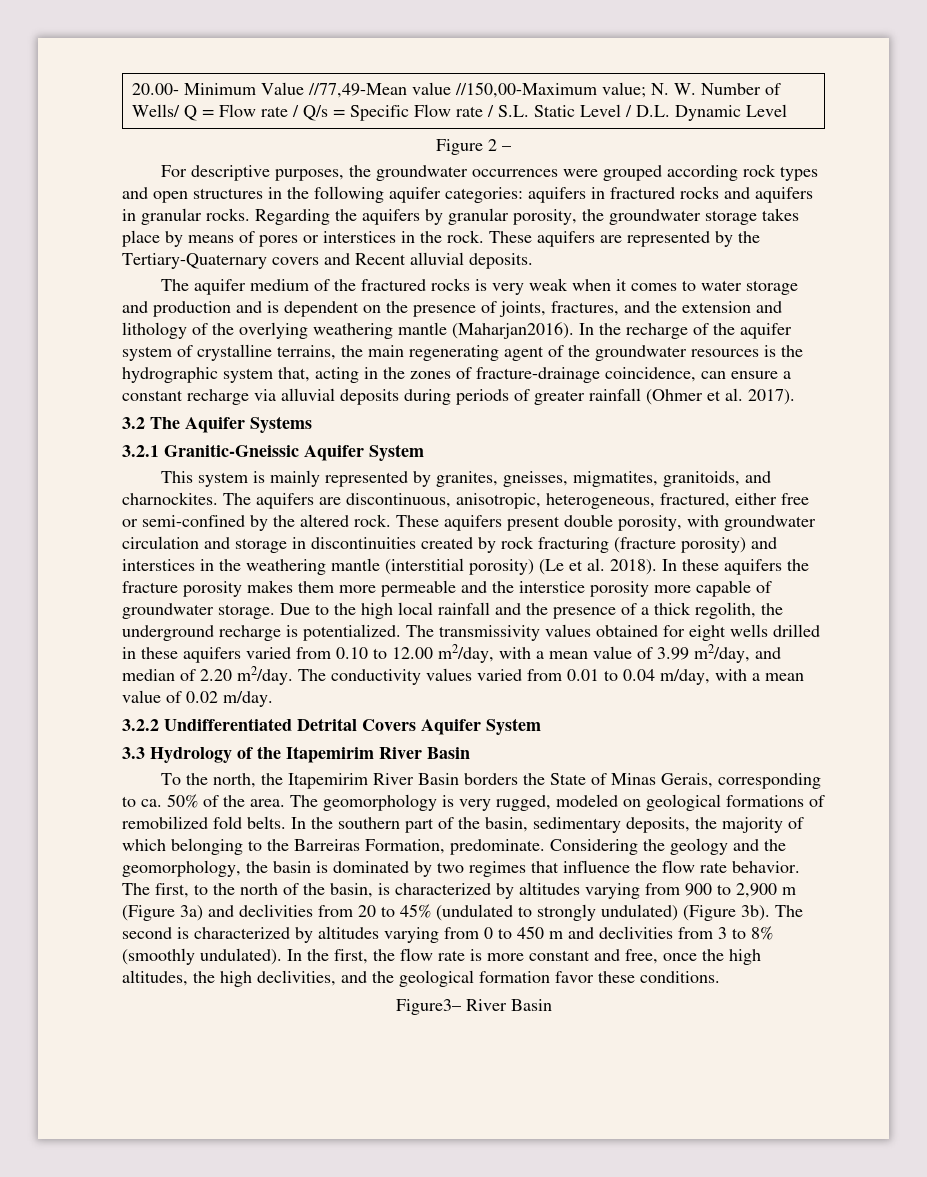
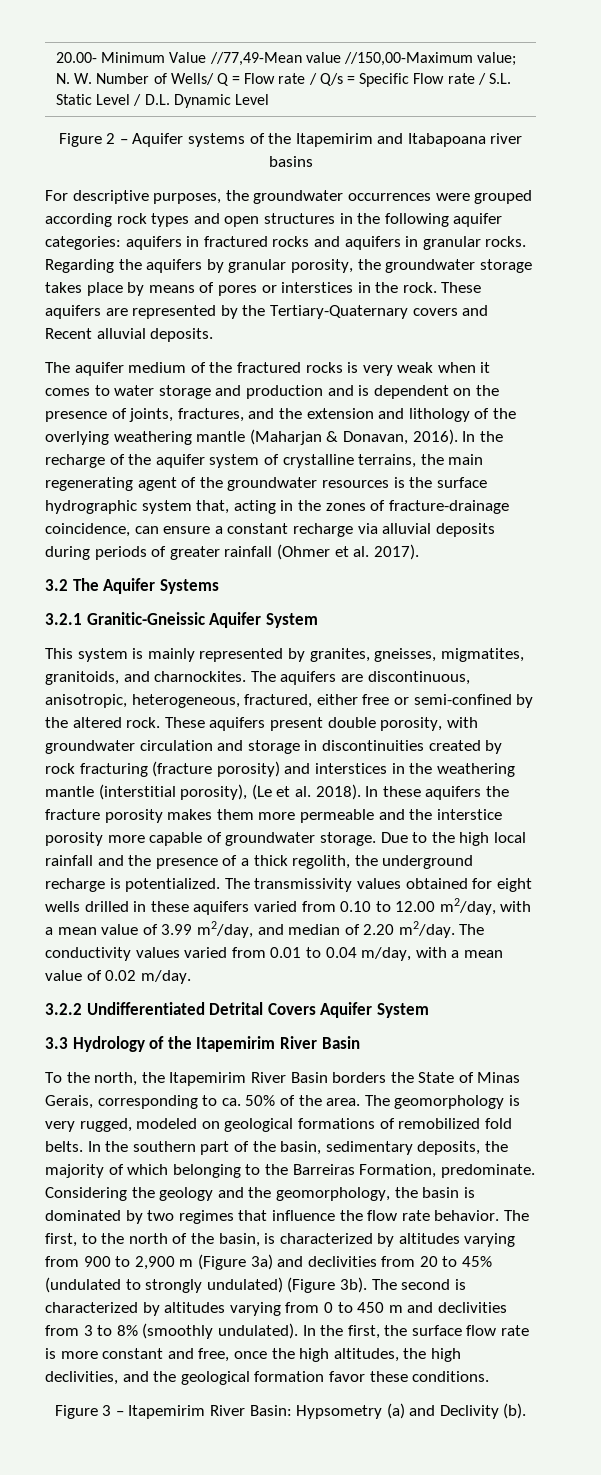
- Figure 2 –
+ Figure 2 – Aquifer systems of the Itapemirim and Itabapoana river basins
- The aquifer medium of the fractured rocks is very weak when it comes to water storage and production and is dependent on the presence of joints, fractures, and the extension and lithology of the overlying weathering mantle (Maharjan2016).
+ The aquifer medium of the fractured rocks is very weak when it comes to water storage and production and is dependent on the presence of joints, fractures, and the extension and lithology of the overlying weathering mantle (Maharjan & Donavan, 2016).
- In the recharge of the aquifer system of crystalline terrains, the main regenerating agent of the groundwater resources is the hydrographic system that, acting in the zones of fracture-drainage coincidence, can ensure a constant recharge via alluvial deposits during periods of greater rainfall (Ohmer et al. 2017).
+ In the recharge of the aquifer system of crystalline terrains, the main regenerating agent of the groundwater resources is the surface hydrographic system that, acting in the zones of fracture-drainage coincidence, can ensure a constant recharge via alluvial deposits during periods of greater rainfall (Ohmer et al. 2017).
- These aquifers present double porosity, with groundwater circulation and storage in discontinuities created by rock fracturing (fracture porosity) and interstices in the weathering mantle (interstitial porosity) (Le et al. 2018).
+ These aquifers present double porosity, with groundwater circulation and storage in discontinuities created by rock fracturing (fracture porosity) and interstices in the weathering mantle (interstitial porosity), (Le et al. 2018).
- In the first, the flow rate is more constant and free, once the high altitudes, the high declivities, and the geological formation favor these conditions.
+ In the first, the surface flow rate is more constant and free, once the high altitudes, the high declivities, and the geological formation favor these conditions.
- Figure3– River Basin
+ Figure 3 – Itapemirim River Basin: Hypsometry (a) and Declivity (b).

